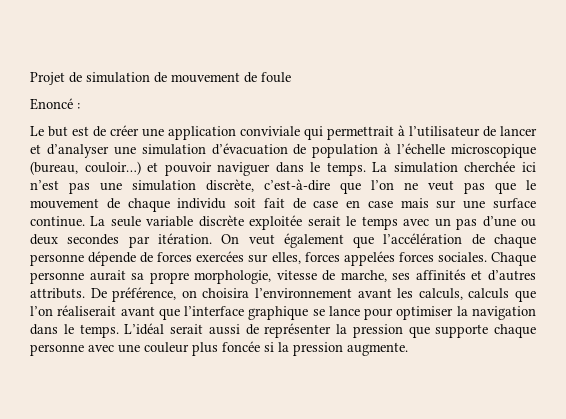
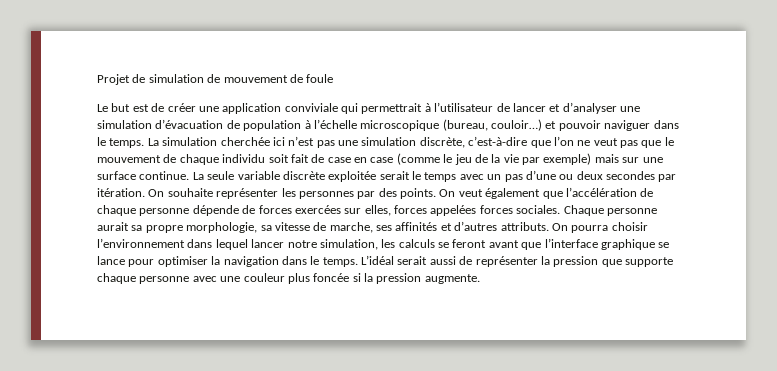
- Enoncé :
- La simulation cherchée ici n’est pas une simulation discrète, c’est-à-dire que l’on ne veut pas que le mouvement de chaque individu soit fait de case en case mais sur une surface continue.
+ La simulation cherchée ici n’est pas une simulation discrète, c’est-à-dire que l’on ne veut pas que le mouvement de chaque individu soit fait de case en case (comme le jeu de la vie par exemple) mais sur une surface continue.
- On veut également que l’accélération de chaque personne dépende de forces exercées sur elles, forces appelées forces sociales.
+ On souhaite représenter les personnes par des points. On veut également que l’accélération de chaque personne dépende de forces exercées sur elles, forces appelées forces sociales.
- Chaque personne aurait sa propre morphologie, vitesse de marche, ses affinités et d’autres attributs.
+ Chaque personne aurait sa propre morphologie, sa vitesse de marche, ses affinités et d’autres attributs.
- De préférence, on choisira l’environnement avant les calculs, calculs que l’on réaliserait avant que l’interface graphique se lance pour optimiser la navigation dans le temps.
+ On pourra choisir l’environnement dans lequel lancer notre simulation, les calculs se feront avant que l’interface graphique se lance pour optimiser la navigation dans le temps.

